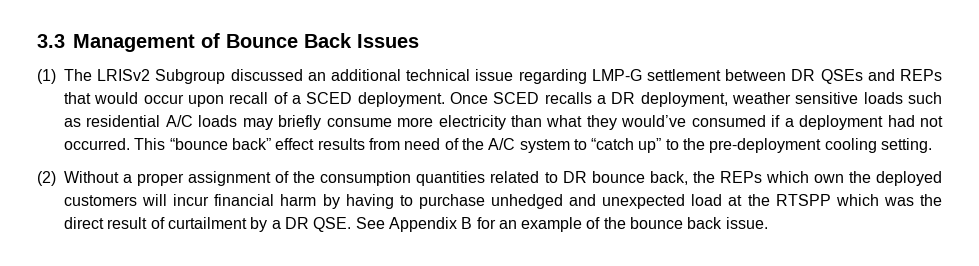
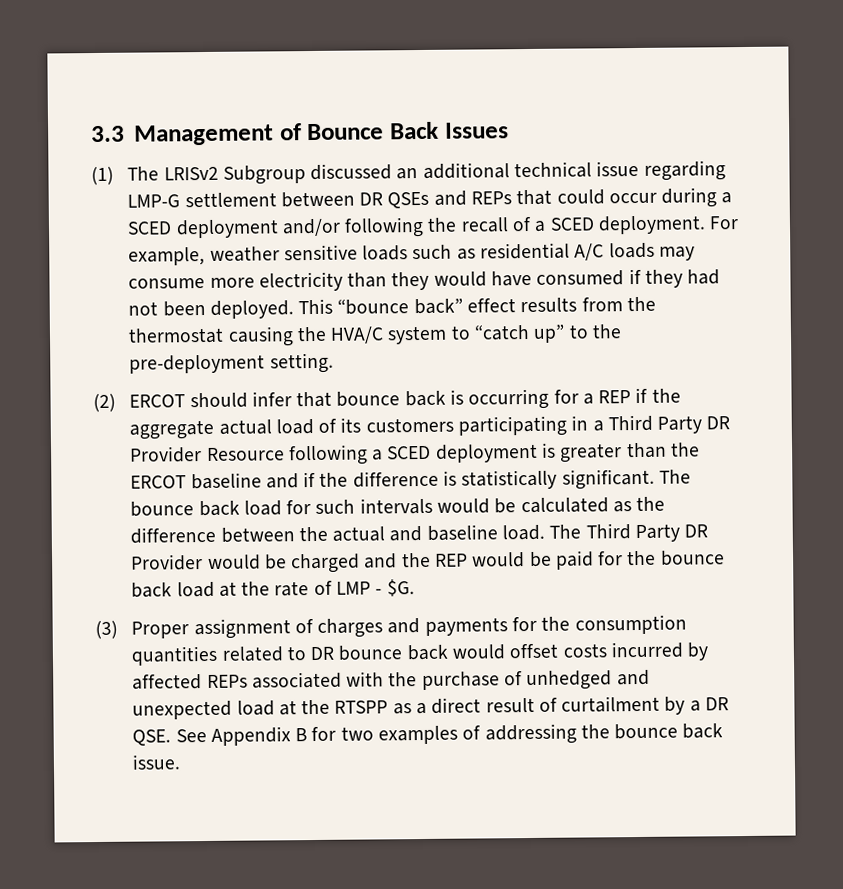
- (1) The LRISv2 Subgroup discussed an additional technical issue regarding LMP-G settlement between DR QSEs and REPs that would occur upon recall of a SCED deployment.
+ (1) The LRISv2 Subgroup discussed an additional technical issue regarding LMP-G settlement between DR QSEs and REPs that could occur during a SCED deployment and/or following the recall of a SCED deployment.
- Once SCED recalls a DR deployment, weather sensitive loads such as residential A/C loads may briefly consume more electricity than what they would’ve consumed if a deployment had not occurred.
+ For example, weather sensitive loads such as residential A/C loads may consume more electricity than they would have consumed if they had not been deployed.
- This “bounce back” effect results from need of the A/C system to “catch up” to the pre-deployment cooling setting.
+ This “bounce back” effect results from the thermostat causing the HVA/C system to “catch up” to the pre-deployment setting.
- (2) Without a proper assignment of the consumption quantities related to DR bounce back, the REPs which own the deployed customers will incur financial harm by having to purchase unhedged and unexpected load at the RTSPP which was the direct result of curtailment by a DR QSE. See Appendix B for an example of the bounce back issue.
+ (2) ERCOT should infer that bounce back is occurring for a REP if the aggregate actual load of its customers participating in a Third Party DR Provider Resource following a SCED deployment is greater than the ERCOT baseline and if the difference is statistically significant. The bounce back load for such intervals would be calculated as the difference between the actual and baseline load. The Third Party DR Provider would be charged and the REP would be paid for the bounce back load at the rate of LMP - $G.
+ (3) Proper assignment of charges and payments for the consumption quantities related to DR bounce back would offset costs incurred by affected REPs associated with the purchase of unhedged and unexpected load at the RTSPP as a direct result of curtailment by a DR QSE. See Appendix B for two examples of addressing the bounce back issue.

